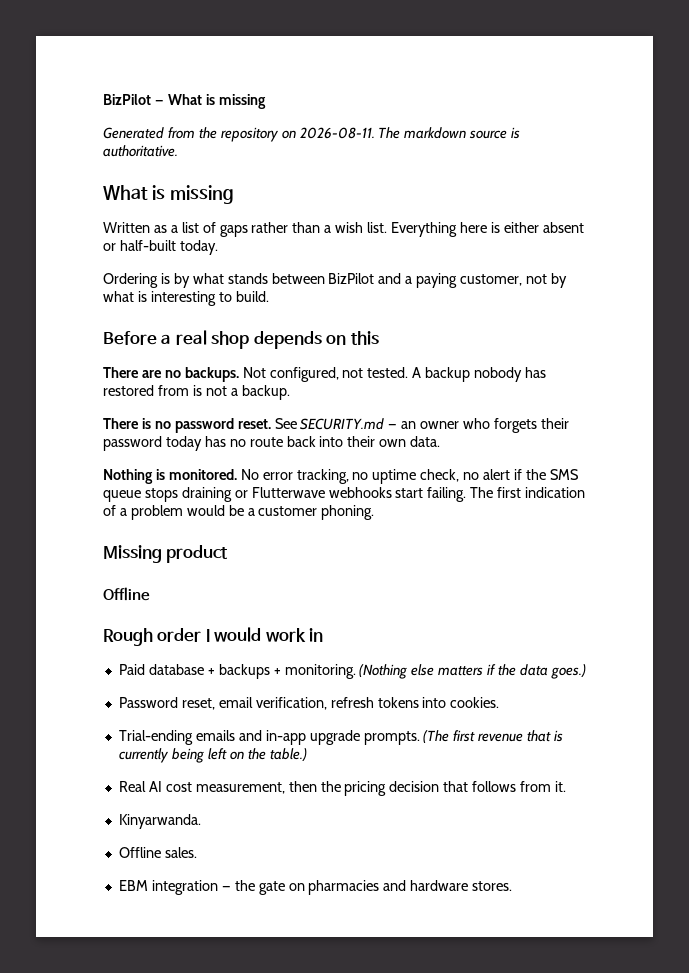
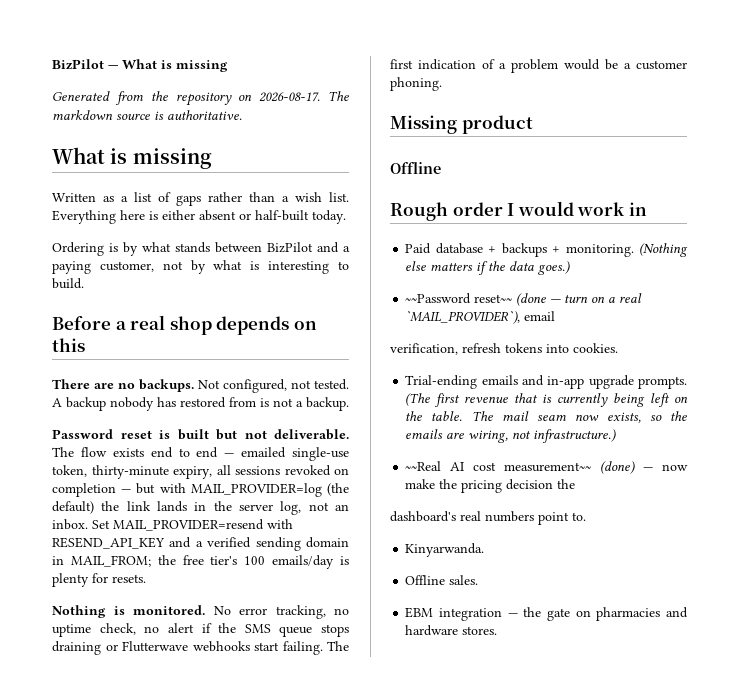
- Generated from the repository on 2026-08-11.
+ Generated from the repository on 2026-08-17.
- There is no password reset. See SECURITY.md — an owner who forgets their password today has no route back into their own data.
+ Password reset is built but not deliverable. The flow exists end to end — emailed single-use token, thirty-minute expiry, all sessions revoked on completion — but with MAIL_PROVIDER=log (the default) the link lands in the server log, not an inbox. Set MAIL_PROVIDER=resend with RESEND_API_KEY and a verified sending domain in MAIL_FROM; the free tier's 100 emails/day is plenty for resets.
- Password reset, email verification, refresh tokens into cookies.
+ ~~Password reset~~ (done — turn on a real `MAIL_PROVIDER`), email
+ verification, refresh tokens into cookies.
- (The first revenue that is currently being left on the table.)
- Real AI cost measurement, then the pricing decision that follows from it.
+ (The first revenue that is currently being left on the table. The mail seam now exists, so the emails are wiring, not infrastructure.)
+ ~~Real AI cost measurement~~ (done) — now make the pricing decision the
+ dashboard's real numbers point to.

